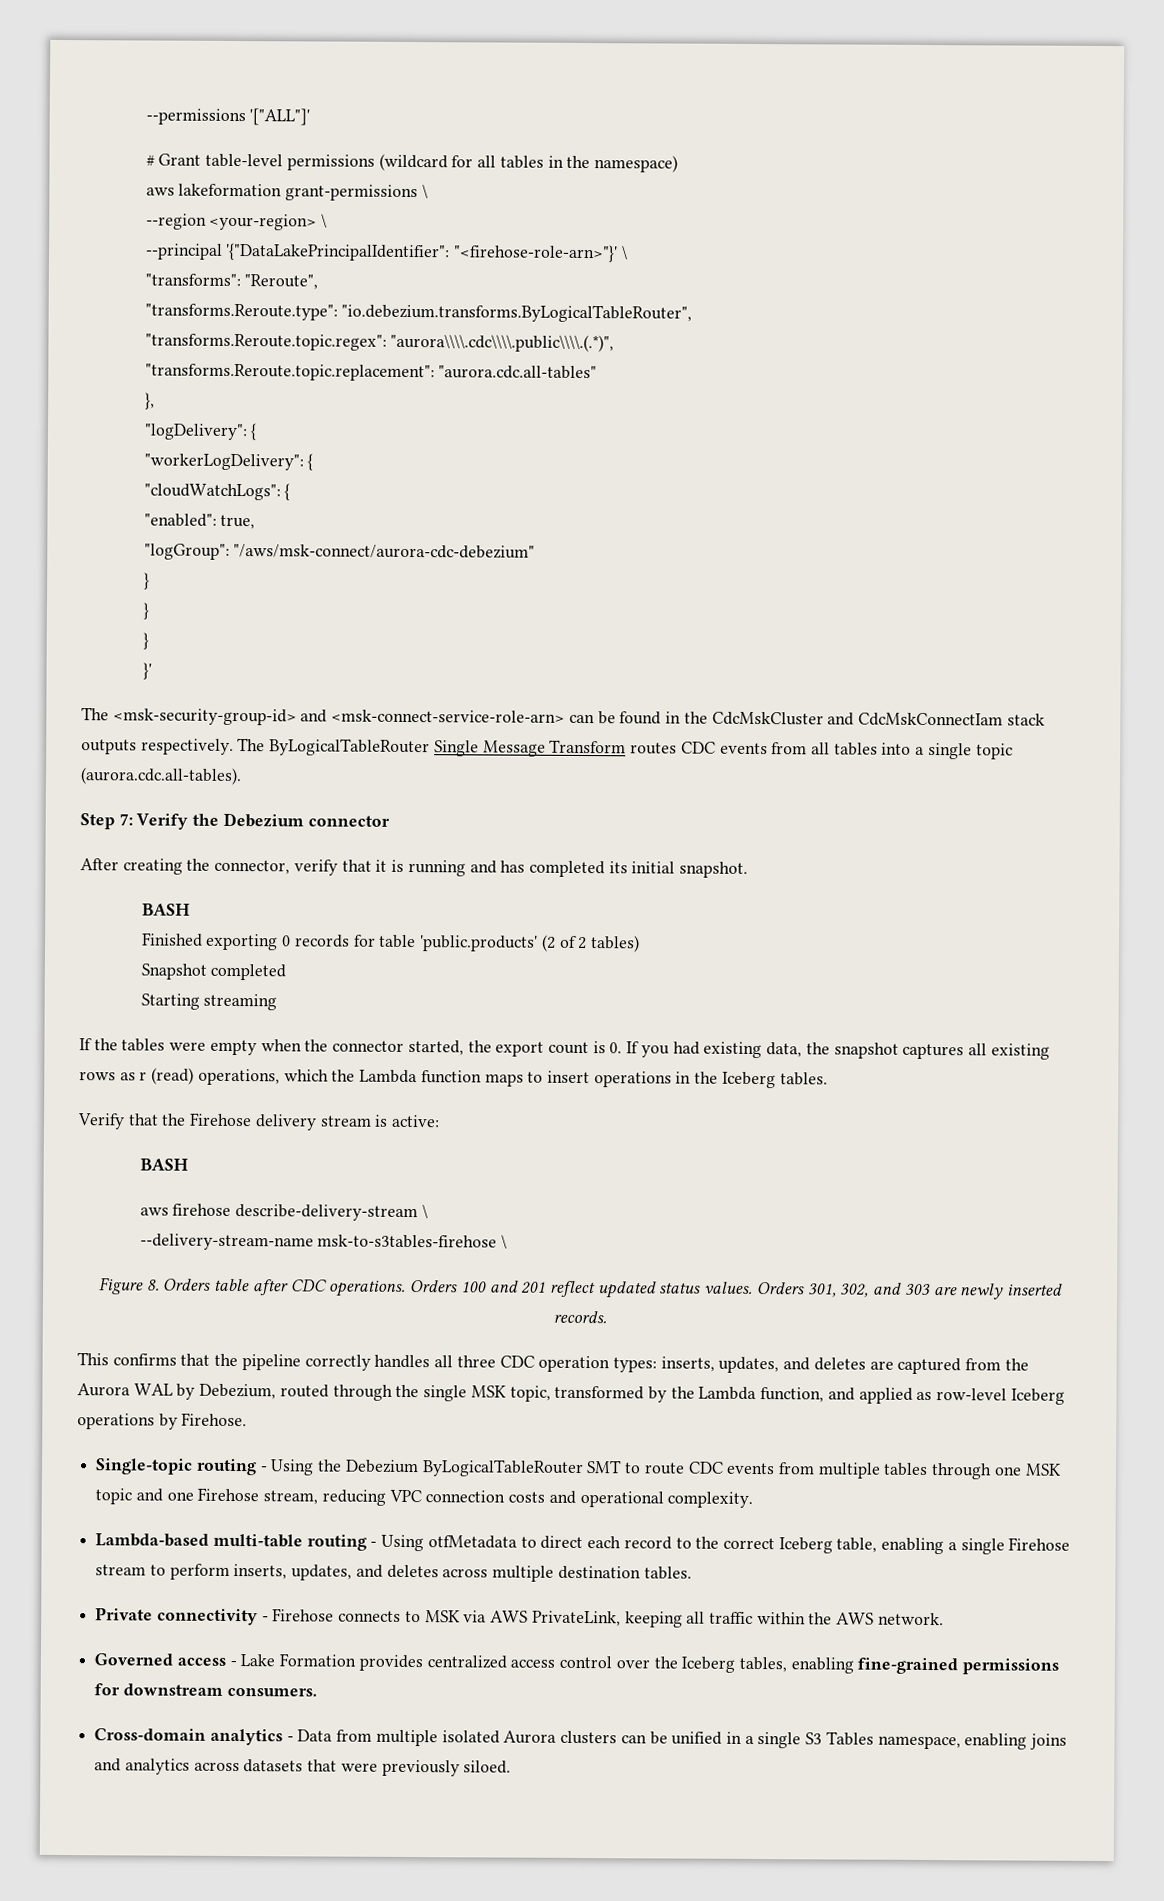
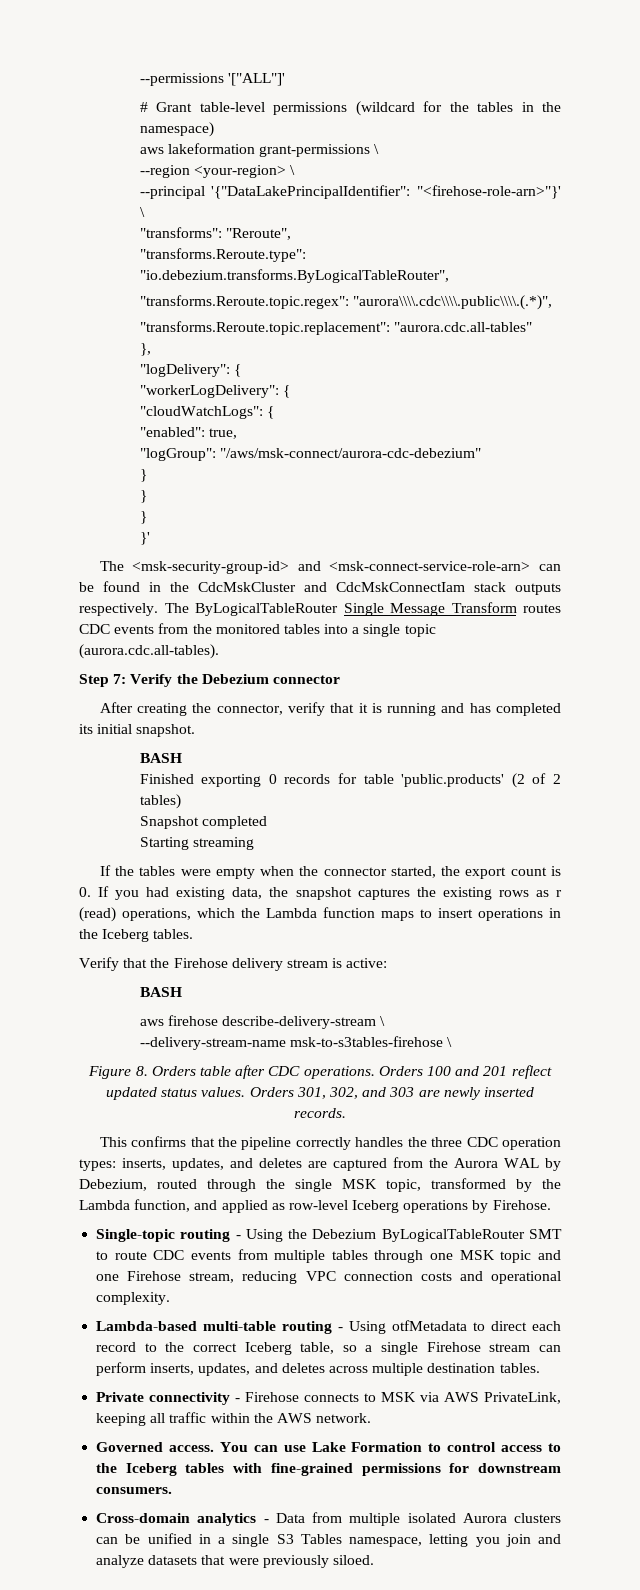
- # Grant table-level permissions (wildcard for all tables in the namespace)
+ # Grant table-level permissions (wildcard for the tables in the namespace)
- The ByLogicalTableRouter Single Message Transform routes CDC events from all tables into a single topic (aurora.cdc.all-tables).
+ The ByLogicalTableRouter Single Message Transform routes CDC events from the monitored tables into a single topic (aurora.cdc.all-tables).
- If the tables were empty when the connector started, the export count is 0. If you had existing data, the snapshot captures all existing rows as r (read) operations, which the Lambda function maps to insert operations in the Iceberg tables.
+ If the tables were empty when the connector started, the export count is 0. If you had existing data, the snapshot captures the existing rows as r (read) operations, which the Lambda function maps to insert operations in the Iceberg tables.
- This confirms that the pipeline correctly handles all three CDC operation types: inserts, updates, and deletes are captured from the Aurora WAL by Debezium, routed through the single MSK topic, transformed by the Lambda function, and applied as row-level Iceberg operations by Firehose.
+ This confirms that the pipeline correctly handles the three CDC operation types: inserts, updates, and deletes are captured from the Aurora WAL by Debezium, routed through the single MSK topic, transformed by the Lambda function, and applied as row-level Iceberg operations by Firehose.
- Lambda-based multi-table routing - Using otfMetadata to direct each record to the correct Iceberg table, enabling a single Firehose stream to perform inserts, updates, and deletes across multiple destination tables.
+ Lambda-based multi-table routing - Using otfMetadata to direct each record to the correct Iceberg table, so a single Firehose stream can perform inserts, updates, and deletes across multiple destination tables.
- Governed access - Lake Formation provides centralized access control over the Iceberg tables, enabling fine-grained permissions for downstream consumers.
+ Governed access. You can use Lake Formation to control access to the Iceberg tables with fine-grained permissions for downstream consumers.
- Cross-domain analytics - Data from multiple isolated Aurora clusters can be unified in a single S3 Tables namespace, enabling joins and analytics across datasets that were previously siloed.
+ Cross-domain analytics - Data from multiple isolated Aurora clusters can be unified in a single S3 Tables namespace, letting you join and analyze datasets that were previously siloed.

